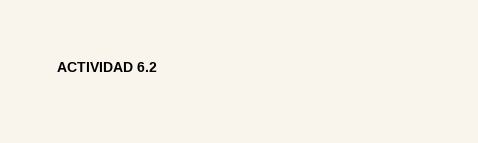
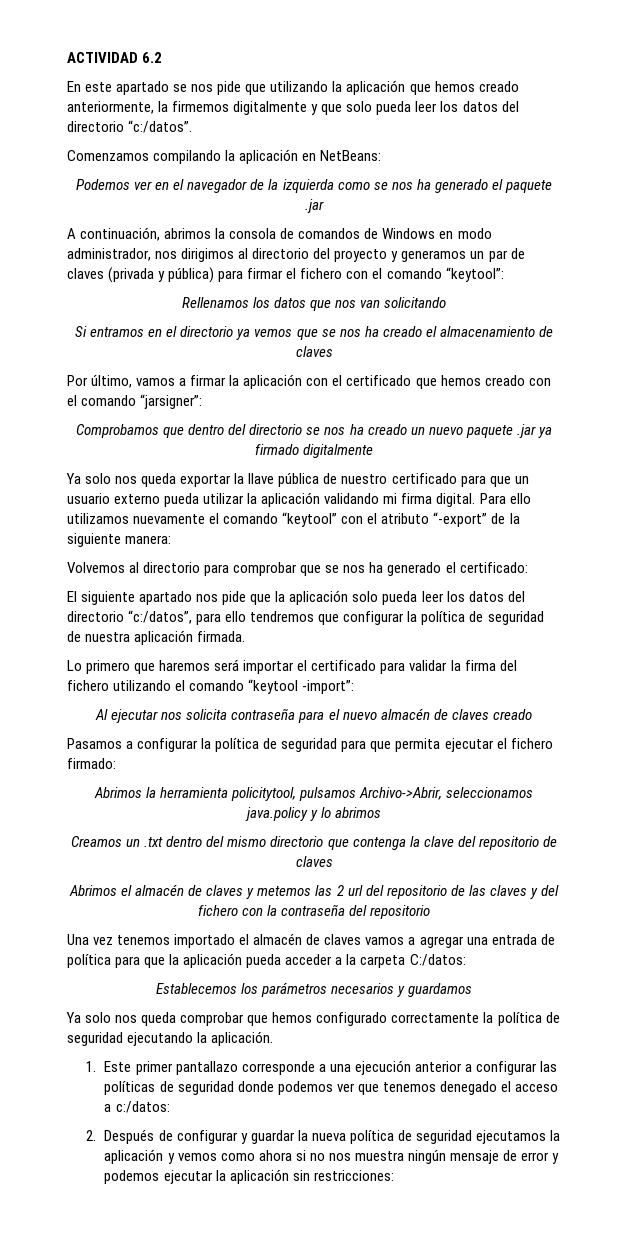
+ En este apartado se nos pide que utilizando la aplicación que hemos creado anteriormente, la firmemos digitalmente y que solo pueda leer los datos del directorio “c:/datos”.
+ Comenzamos compilando la aplicación en NetBeans:
+ Podemos ver en el navegador de la izquierda como se nos ha generado el paquete .jar
+ A continuación, abrimos la consola de comandos de Windows en modo administrador, nos dirigimos al directorio del proyecto y generamos un par de claves (privada y pública) para firmar el fichero con el comando “keytool”:
+ Rellenamos los datos que nos van solicitando
+ Si entramos en el directorio ya vemos que se nos ha creado el almacenamiento de claves
+ Por último, vamos a firmar la aplicación con el certificado que hemos creado con el comando “jarsigner”:
+ Comprobamos que dentro del directorio se nos ha creado un nuevo paquete .jar ya firmado digitalmente
+ Ya solo nos queda exportar la llave pública de nuestro certificado para que un usuario externo pueda utilizar la aplicación validando mi firma digital. Para ello utilizamos nuevamente el comando “keytool” con el atributo “-export” de la siguiente manera:
+ Volvemos al directorio para comprobar que se nos ha generado el certificado:
+ El siguiente apartado nos pide que la aplicación solo pueda leer los datos del directorio “c:/datos”, para ello tendremos que configurar la política de seguridad de nuestra aplicación firmada.
+ Lo primero que haremos será importar el certificado para validar la firma del fichero utilizando el comando “keytool -import”:
+ Al ejecutar nos solicita contraseña para el nuevo almacén de claves creado
+ Pasamos a configurar la política de seguridad para que permita ejecutar el fichero firmado:
+ Abrimos la herramienta policitytool, pulsamos Archivo->Abrir, seleccionamos java.policy y lo abrimos
+ Creamos un .txt dentro del mismo directorio que contenga la clave del repositorio de claves
+ Abrimos el almacén de claves y metemos las 2 url del repositorio de las claves y del fichero con la contraseña del repositorio
+ Una vez tenemos importado el almacén de claves vamos a agregar una entrada de política para que la aplicación pueda acceder a la carpeta C:/datos:
+ Establecemos los parámetros necesarios y guardamos
+ Ya solo nos queda comprobar que hemos configurado correctamente la política de seguridad ejecutando la aplicación.
+ 1. Este primer pantallazo corresponde a una ejecución anterior a configurar las políticas de seguridad donde podemos ver que tenemos denegado el acceso a c:/datos:
+ 2. Después de configurar y guardar la nueva política de seguridad ejecutamos la aplicación y vemos como ahora si no nos muestra ningún mensaje de error y podemos ejecutar la aplicación sin restricciones:

